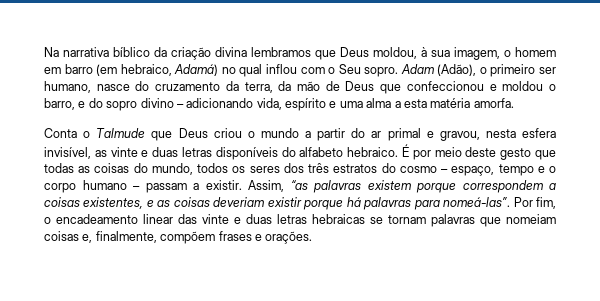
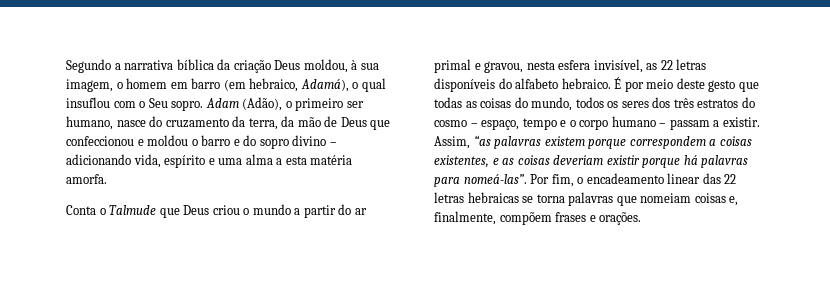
- Na narrativa bíblico da criação divina lembramos que Deus moldou, à sua imagem, o homem em barro (em hebraico, Adamá) no qual inflou com o Seu sopro.
+ Segundo a narrativa bíblica da criação Deus moldou, à sua imagem, o homem em barro (em hebraico, Adamá), o qual insuflou com o Seu sopro.
- Adam (Adão), o primeiro ser humano, nasce do cruzamento da terra, da mão de Deus que confeccionou e moldou o barro, e do sopro divino – adicionando vida, espírito e uma alma a esta matéria amorfa.
+ Adam (Adão), o primeiro ser humano, nasce do cruzamento da terra, da mão de Deus que confeccionou e moldou o barro e do sopro divino – adicionando vida, espírito e uma alma a esta matéria amorfa.
- Conta o Talmude que Deus criou o mundo a partir do ar primal e gravou, nesta esfera invisível, as vinte e duas letras disponíveis do alfabeto hebraico.
+ Conta o Talmude que Deus criou o mundo a partir do ar primal e gravou, nesta esfera invisível, as 22 letras disponíveis do alfabeto hebraico.
- Por fim, o encadeamento linear das vinte e duas letras hebraicas se tornam palavras que nomeiam coisas e, finalmente, compõem frases e orações.
+ Por fim, o encadeamento linear das 22 letras hebraicas se torna palavras que nomeiam coisas e, finalmente, compõem frases e orações.

